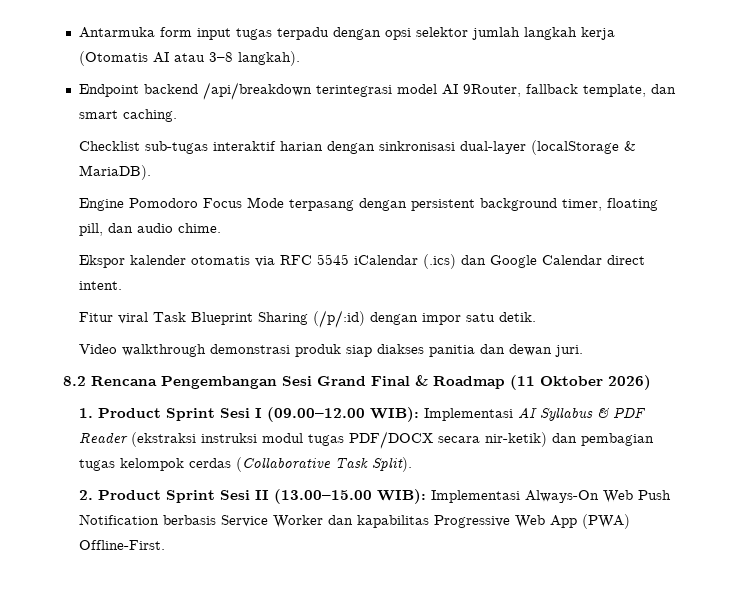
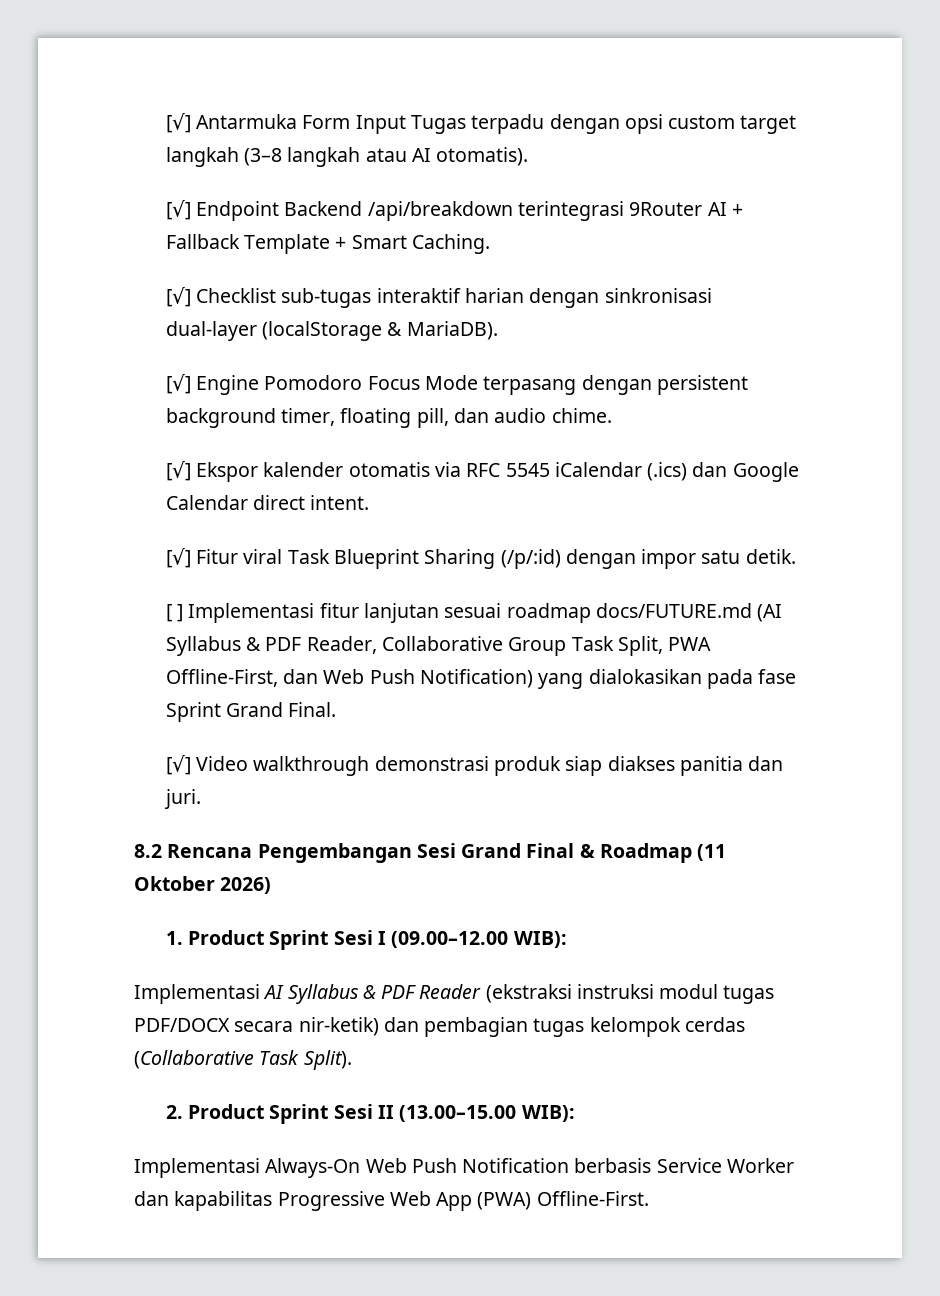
- Antarmuka form input tugas terpadu dengan opsi selektor jumlah langkah kerja (Otomatis AI atau 3–8 langkah).
- Endpoint backend /api/breakdown terintegrasi model AI 9Router, fallback template, dan smart caching.
- Checklist sub-tugas interaktif harian dengan sinkronisasi dual-layer (localStorage & MariaDB).
+ [√] Antarmuka Form Input Tugas terpadu dengan opsi custom target langkah (3–8 langkah atau AI otomatis).
+ [√] Endpoint Backend /api/breakdown terintegrasi 9Router AI + Fallback Template + Smart Caching.
+ [√] Checklist sub-tugas interaktif harian dengan sinkronisasi dual-layer (localStorage & MariaDB).
- Engine Pomodoro Focus Mode terpasang dengan persistent background timer, floating pill, dan audio chime.
+ [√] Engine Pomodoro Focus Mode terpasang dengan persistent background timer, floating pill, dan audio chime.
- Ekspor kalender otomatis via RFC 5545 iCalendar (.ics) dan Google Calendar direct intent.
+ [√] Ekspor kalender otomatis via RFC 5545 iCalendar (.ics) dan Google Calendar direct intent.
- Fitur viral Task Blueprint Sharing (/p/:id) dengan impor satu detik.
+ [√] Fitur viral Task Blueprint Sharing (/p/:id) dengan impor satu detik.
- Video walkthrough demonstrasi produk siap diakses panitia dan dewan juri.
+ [ ] Implementasi fitur lanjutan sesuai roadmap docs/FUTURE.md (AI Syllabus & PDF Reader, Collaborative Group Task Split, PWA Offline-First, dan Web Push Notification) yang dialokasikan pada fase Sprint Grand Final.
+ [√] Video walkthrough demonstrasi produk siap diakses panitia dan juri.
- 1. Product Sprint Sesi I (09.00–12.00 WIB): Implementasi AI Syllabus & PDF Reader (ekstraksi instruksi modul tugas PDF/DOCX secara nir-ketik) dan pembagian tugas kelompok cerdas (Collaborative Task Split).
+ 1. Product Sprint Sesi I (09.00–12.00 WIB):
+ Implementasi AI Syllabus & PDF Reader (ekstraksi instruksi modul tugas PDF/DOCX secara nir-ketik) dan pembagian tugas kelompok cerdas (Collaborative Task Split).
- 2. Product Sprint Sesi II (13.00–15.00 WIB): Implementasi Always-On Web Push Notification berbasis Service Worker dan kapabilitas Progressive Web App (PWA) Offline-First.
+ 2. Product Sprint Sesi II (13.00–15.00 WIB):
+ Implementasi Always-On Web Push Notification berbasis Service Worker dan kapabilitas Progressive Web App (PWA) Offline-First.

